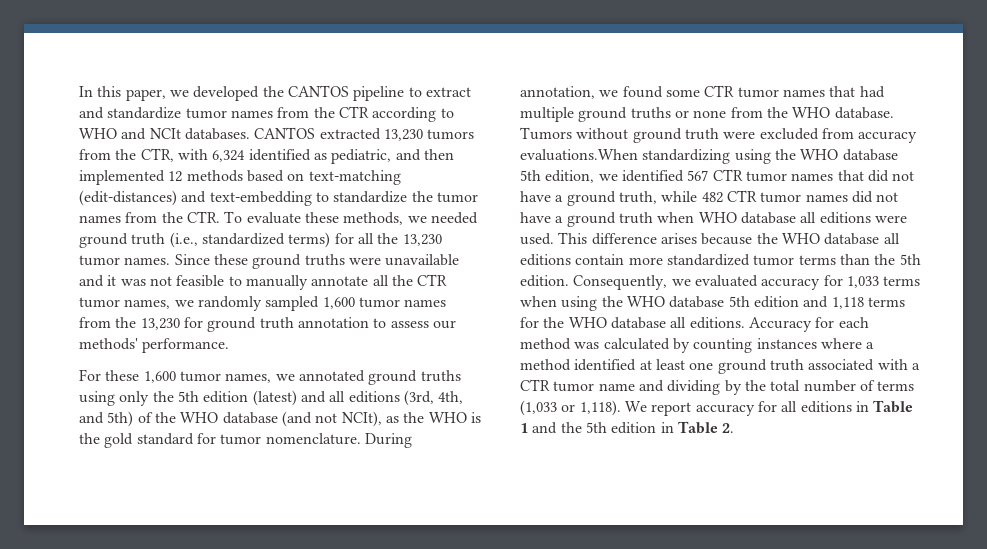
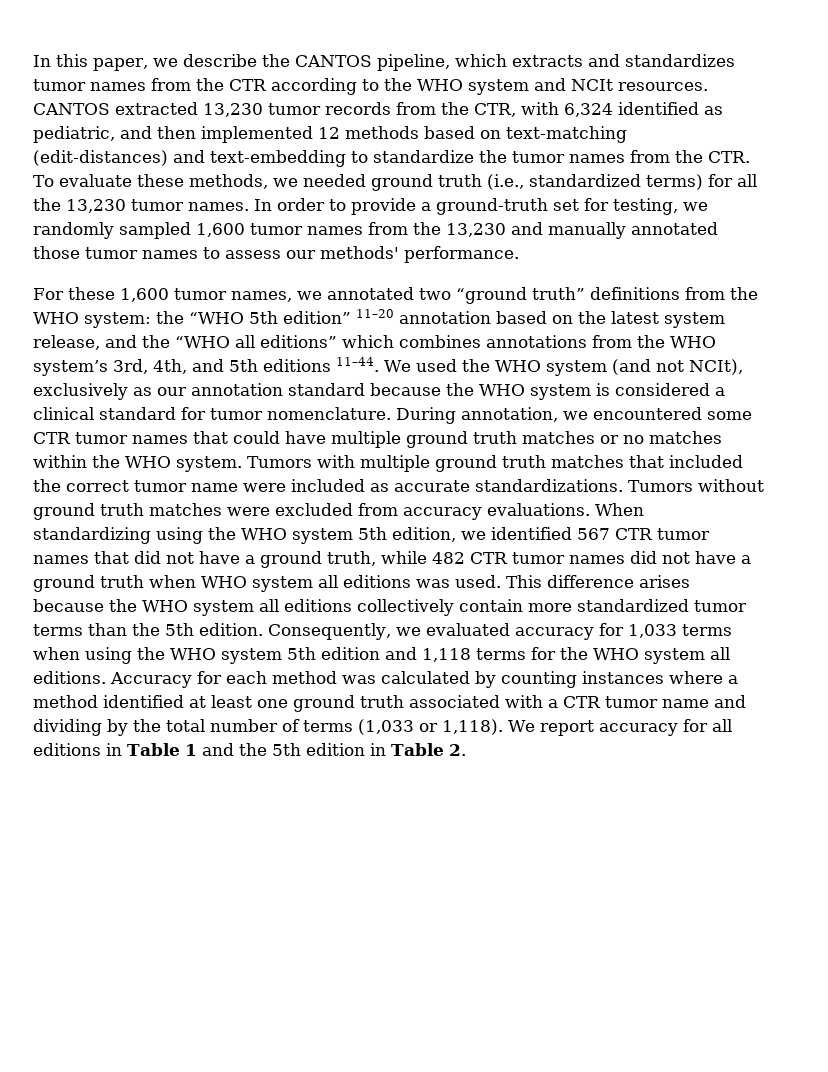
- In this paper, we developed the CANTOS pipeline to extract and standardize tumor names from the CTR according to WHO and NCIt databases.
+ In this paper, we describe the CANTOS pipeline, which extracts and standardizes tumor names from the CTR according to the WHO system and NCIt resources.
- CANTOS extracted 13,230 tumors from the CTR, with 6,324 identified as pediatric, and then implemented 12 methods based on text-matching (edit-distances) and text-embedding to standardize the tumor names from the CTR. To evaluate these methods, we needed ground truth (i.e., standardized terms) for all the 13,230 tumor names.
+ CANTOS extracted 13,230 tumor records from the CTR, with 6,324 identified as pediatric, and then implemented 12 methods based on text-matching (edit-distances) and text-embedding to standardize the tumor names from the CTR. To evaluate these methods, we needed ground truth (i.e., standardized terms) for all the 13,230 tumor names.
- Since these ground truths were unavailable and it was not feasible to manually annotate all the CTR tumor names, we randomly sampled 1,600 tumor names from the 13,230 for ground truth annotation to assess our methods' performance.
+ In order to provide a ground-truth set for testing, we randomly sampled 1,600 tumor names from the 13,230 and manually annotated those tumor names to assess our methods' performance.
- For these 1,600 tumor names, we annotated ground truths using only the 5th edition (latest) and all editions (3rd, 4th, and 5th) of the WHO database (and not NCIt), as the WHO is the gold standard for tumor nomenclature.
+ For these 1,600 tumor names, we annotated two “ground truth” definitions from the WHO system: the “WHO 5th edition” 11–20 annotation based on the latest system release, and the “WHO all editions” which combines annotations from the WHO system’s 3rd, 4th, and 5th editions 11–44. We used the WHO system (and not NCIt), exclusively as our annotation standard because the WHO system is considered a clinical standard for tumor nomenclature.
- During annotation, we found some CTR tumor names that had multiple ground truths or none from the WHO database.
+ During annotation, we encountered some CTR tumor names that could have multiple ground truth matches or no matches within the WHO system. Tumors with multiple ground truth matches that included the correct tumor name were included as accurate standardizations.
- Tumors without ground truth were excluded from accuracy evaluations.When standardizing using the WHO database 5th edition, we identified 567 CTR tumor names that did not have a ground truth, while 482 CTR tumor names did not have a ground truth when WHO database all editions were used.
+ Tumors without ground truth matches were excluded from accuracy evaluations. When standardizing using the WHO system 5th edition, we identified 567 CTR tumor names that did not have a ground truth, while 482 CTR tumor names did not have a ground truth when WHO system all editions was used.
- This difference arises because the WHO database all editions contain more standardized tumor terms than the 5th edition.
+ This difference arises because the WHO system all editions collectively contain more standardized tumor terms than the 5th edition.
- Consequently, we evaluated accuracy for 1,033 terms when using the WHO database 5th edition and 1,118 terms for the WHO database all editions.
+ Consequently, we evaluated accuracy for 1,033 terms when using the WHO system 5th edition and 1,118 terms for the WHO system all editions.

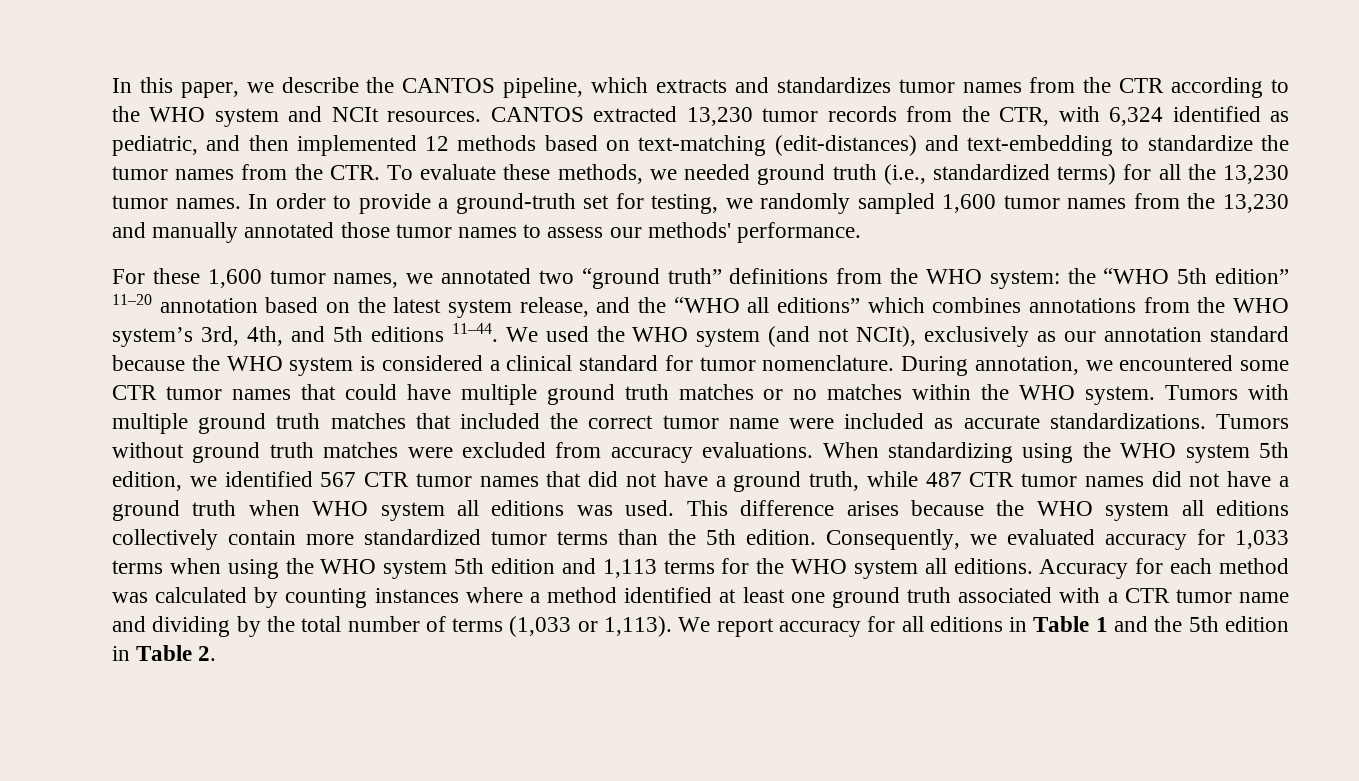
- When standardizing using the WHO system 5th edition, we identified 567 CTR tumor names that did not have a ground truth, while 482 CTR tumor names did not have a ground truth when WHO system all editions was used.
+ When standardizing using the WHO system 5th edition, we identified 567 CTR tumor names that did not have a ground truth, while 487 CTR tumor names did not have a ground truth when WHO system all editions was used.
- Consequently, we evaluated accuracy for 1,033 terms when using the WHO system 5th edition and 1,118 terms for the WHO system all editions.
+ Consequently, we evaluated accuracy for 1,033 terms when using the WHO system 5th edition and 1,113 terms for the WHO system all editions.
- Accuracy for each method was calculated by counting instances where a method identified at least one ground truth associated with a CTR tumor name and dividing by the total number of terms (1,033 or 1,118).
+ Accuracy for each method was calculated by counting instances where a method identified at least one ground truth associated with a CTR tumor name and dividing by the total number of terms (1,033 or 1,113).

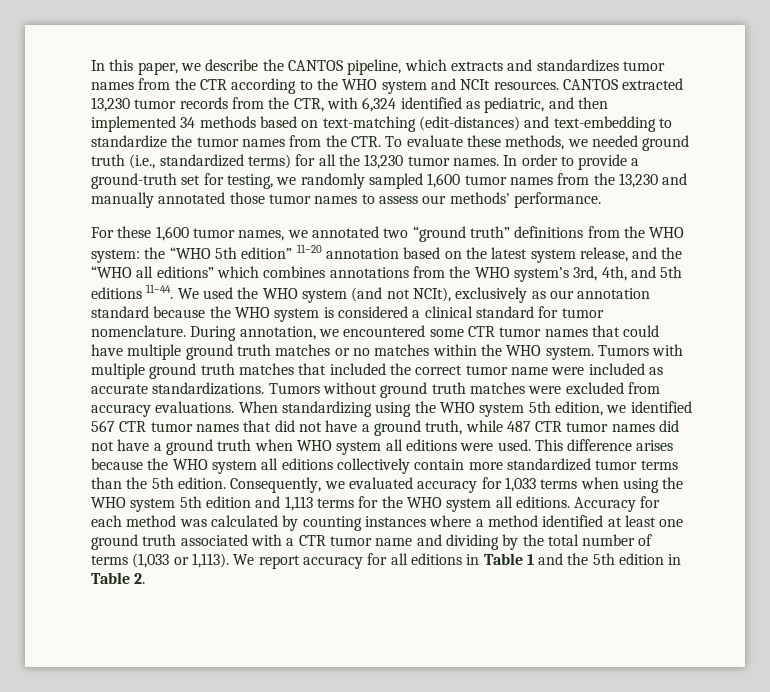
- CANTOS extracted 13,230 tumor records from the CTR, with 6,324 identified as pediatric, and then implemented 12 methods based on text-matching (edit-distances) and text-embedding to standardize the tumor names from the CTR. To evaluate these methods, we needed ground truth (i.e., standardized terms) for all the 13,230 tumor names.
+ CANTOS extracted 13,230 tumor records from the CTR, with 6,324 identified as pediatric, and then implemented 34 methods based on text-matching (edit-distances) and text-embedding to standardize the tumor names from the CTR. To evaluate these methods, we needed ground truth (i.e., standardized terms) for all the 13,230 tumor names.
- When standardizing using the WHO system 5th edition, we identified 567 CTR tumor names that did not have a ground truth, while 487 CTR tumor names did not have a ground truth when WHO system all editions was used.
+ When standardizing using the WHO system 5th edition, we identified 567 CTR tumor names that did not have a ground truth, while 487 CTR tumor names did not have a ground truth when WHO system all editions were used.

